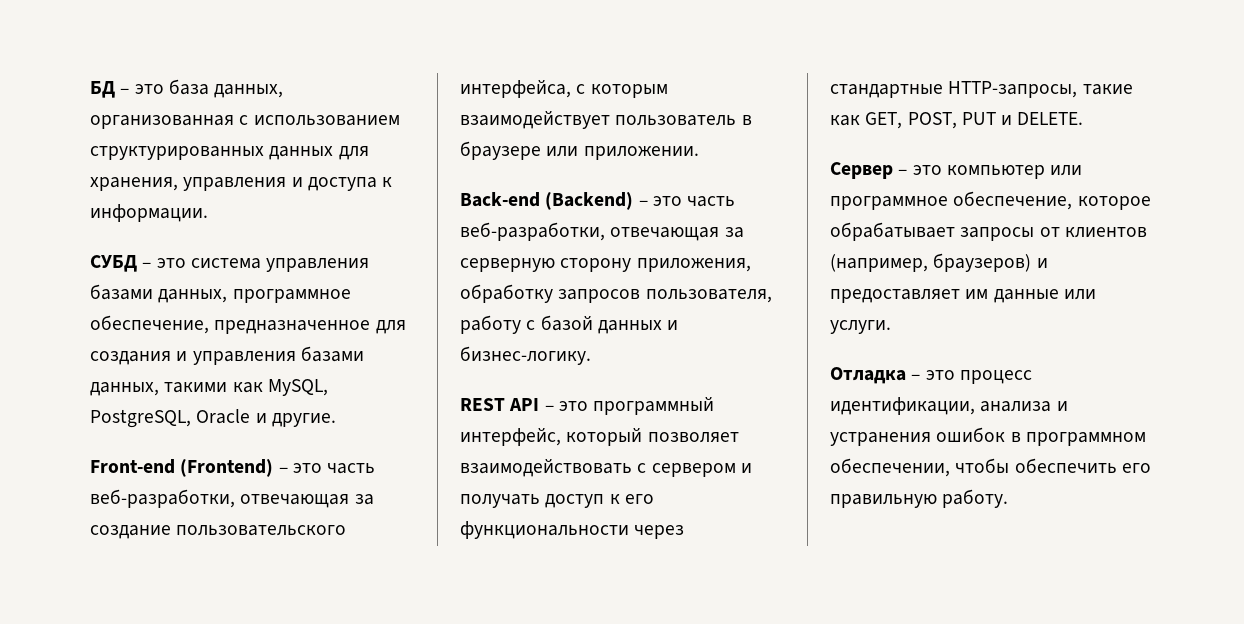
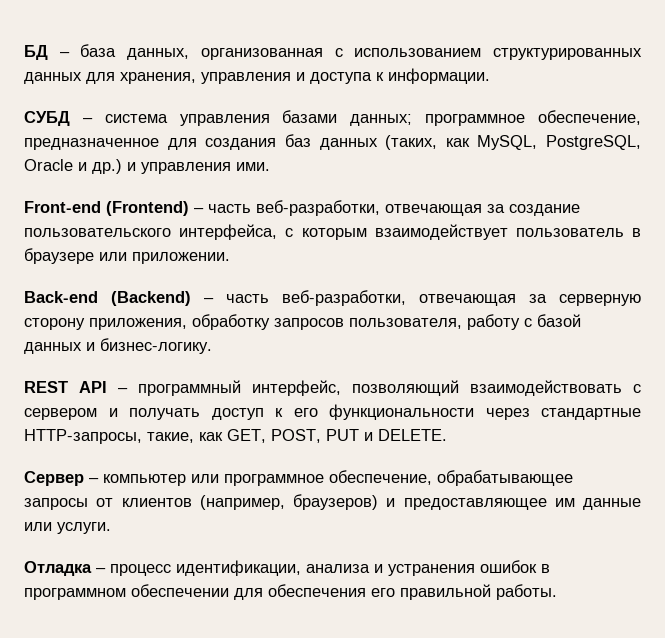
- БД – это база данных, организованная с использованием структурированных данных для хранения, управления и доступа к информации.
+ БД – база данных, организованная с использованием структурированных данных для хранения, управления и доступа к информации.
- СУБД – это система управления базами данных, программное обеспечение, предназначенное для создания и управления базами данных, такими как MySQL, PostgreSQL, Oracle и другие.
+ СУБД – система управления базами данных; программное обеспечение, предназначенное для создания баз данных (таких, как MySQL, PostgreSQL, Oracle и др.) и управления ими.
- Front-end (Frontend) – это часть веб-разработки, отвечающая за создание пользовательского интерфейса, с которым взаимодействует пользователь в браузере или приложении.
+ Front-end (Frontend) – часть веб-разработки, отвечающая за создание пользовательского интерфейса, с которым взаимодействует пользователь в браузере или приложении.
- Back-end (Backend) – это часть веб-разработки, отвечающая за серверную сторону приложения, обработку запросов пользователя, работу с базой данных и бизнес-логику.
+ Back-end (Backend) – часть веб-разработки, отвечающая за серверную сторону приложения, обработку запросов пользователя, работу с базой данных и бизнес-логику.
- REST API – это программный интерфейс, который позволяет взаимодействовать с сервером и получать доступ к его функциональности через стандартные HTTP-запросы, такие как GET, POST, PUT и DELETE.
+ REST API – программный интерфейс, позволяющий взаимодействовать с сервером и получать доступ к его функциональности через стандартные HTTP-запросы, такие, как GET, POST, PUT и DELETE.
- Сервер – это компьютер или программное обеспечение, которое обрабатывает запросы от клиентов (например, браузеров) и предоставляет им данные или услуги.
+ Сервер – компьютер или программное обеспечение, обрабатывающее запросы от клиентов (например, браузеров) и предоставляющее им данные или услуги.
- Отладка – это процесс идентификации, анализа и устранения ошибок в программном обеспечении, чтобы обеспечить его правильную работу.
+ Отладка – процесс идентификации, анализа и устранения ошибок в программном обеспечении для обеспечения его правильной работы.

